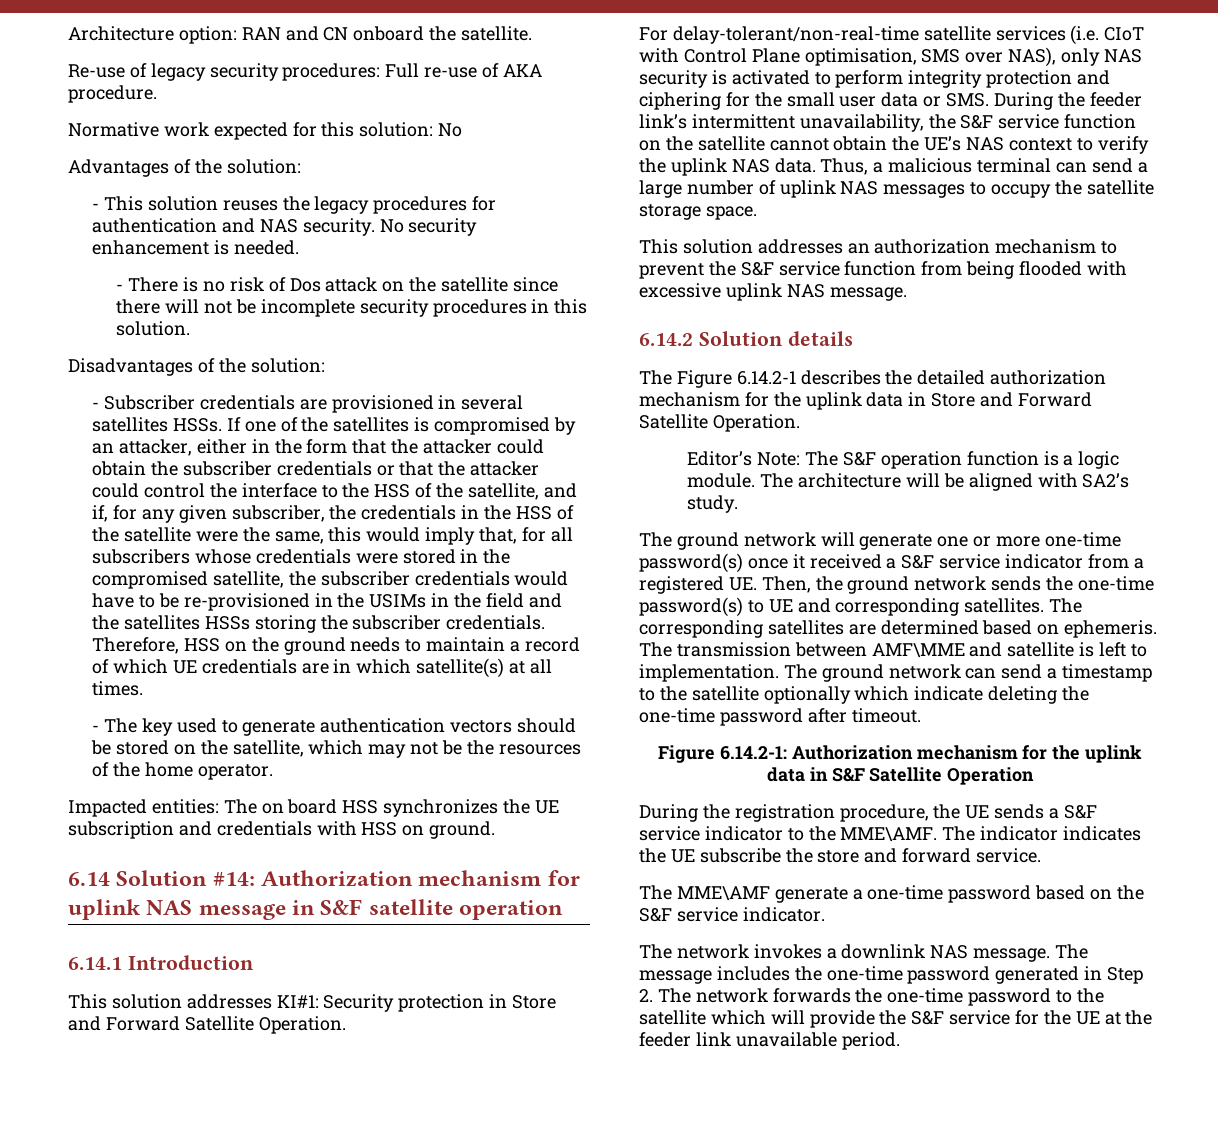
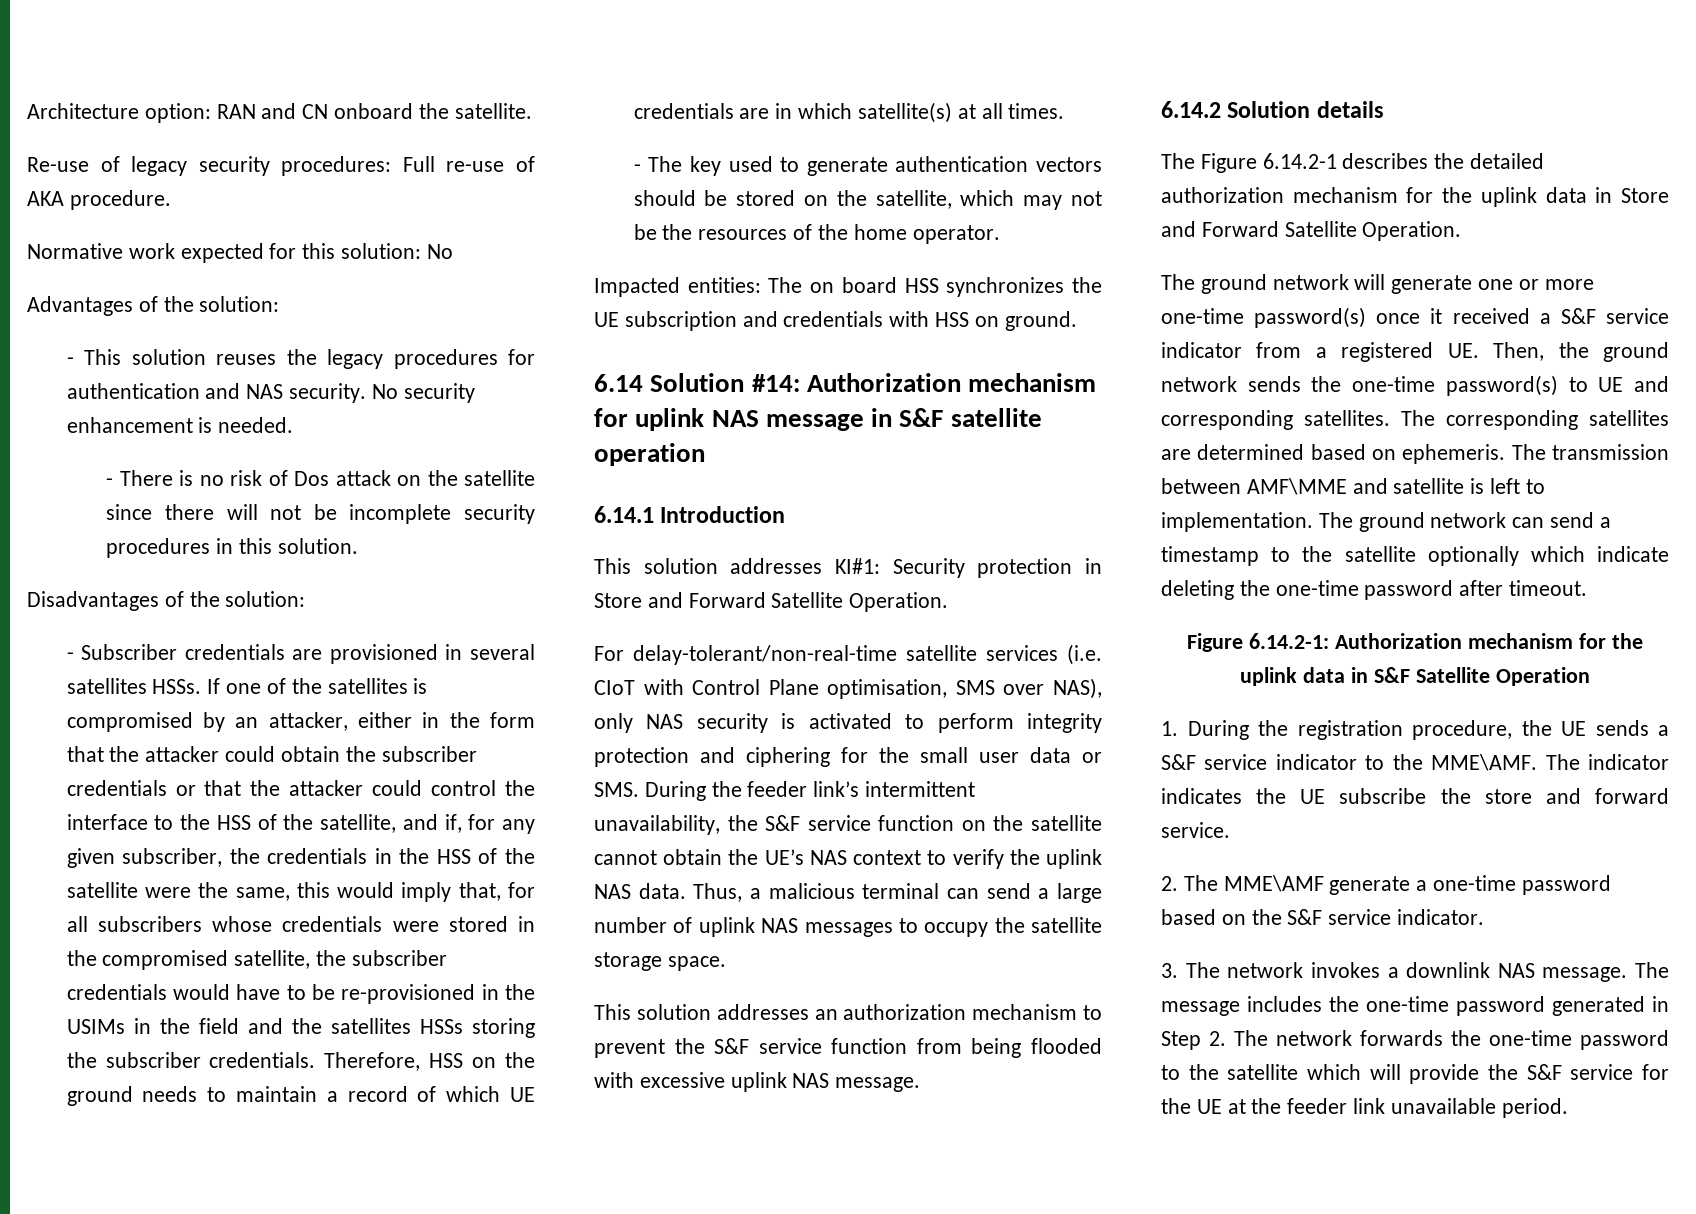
- Editor’s Note: The S&F operation function is a logic module. The architecture will be aligned with SA2’s study.
- During the registration procedure, the UE sends a S&F service indicator to the MME\AMF.
+ 1. During the registration procedure, the UE sends a S&F service indicator to the MME\AMF.
- The MME\AMF generate a one-time password based on the S&F service indicator.
+ 2. The MME\AMF generate a one-time password based on the S&F service indicator.
- The network invokes a downlink NAS message.
+ 3. The network invokes a downlink NAS message.

